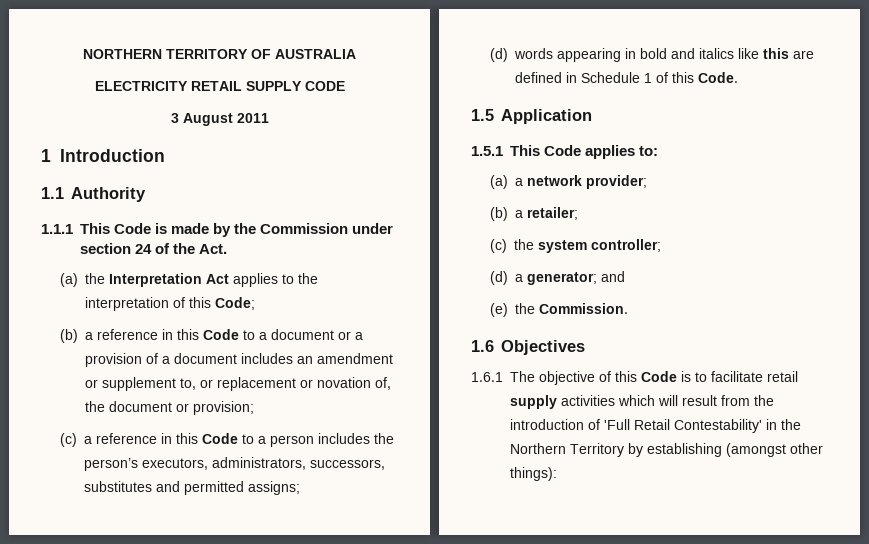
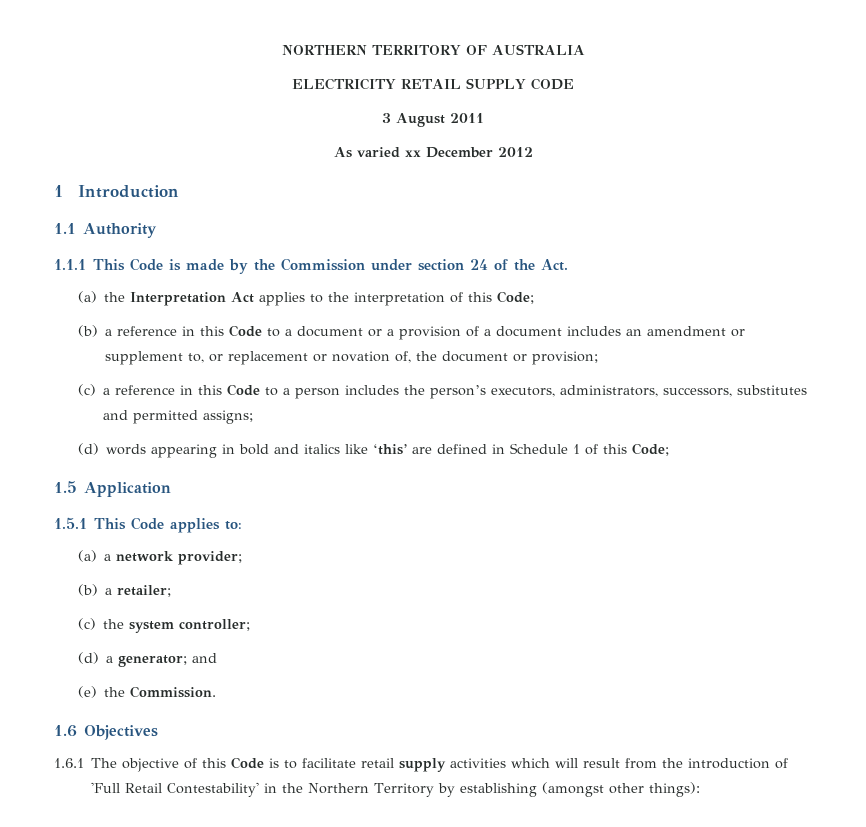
+ As varied xx December 2012
- (d) words appearing in bold and italics like this are defined in Schedule 1 of this Code.
+ (d) words appearing in bold and italics like ‘this’ are defined in Schedule 1 of this Code;

